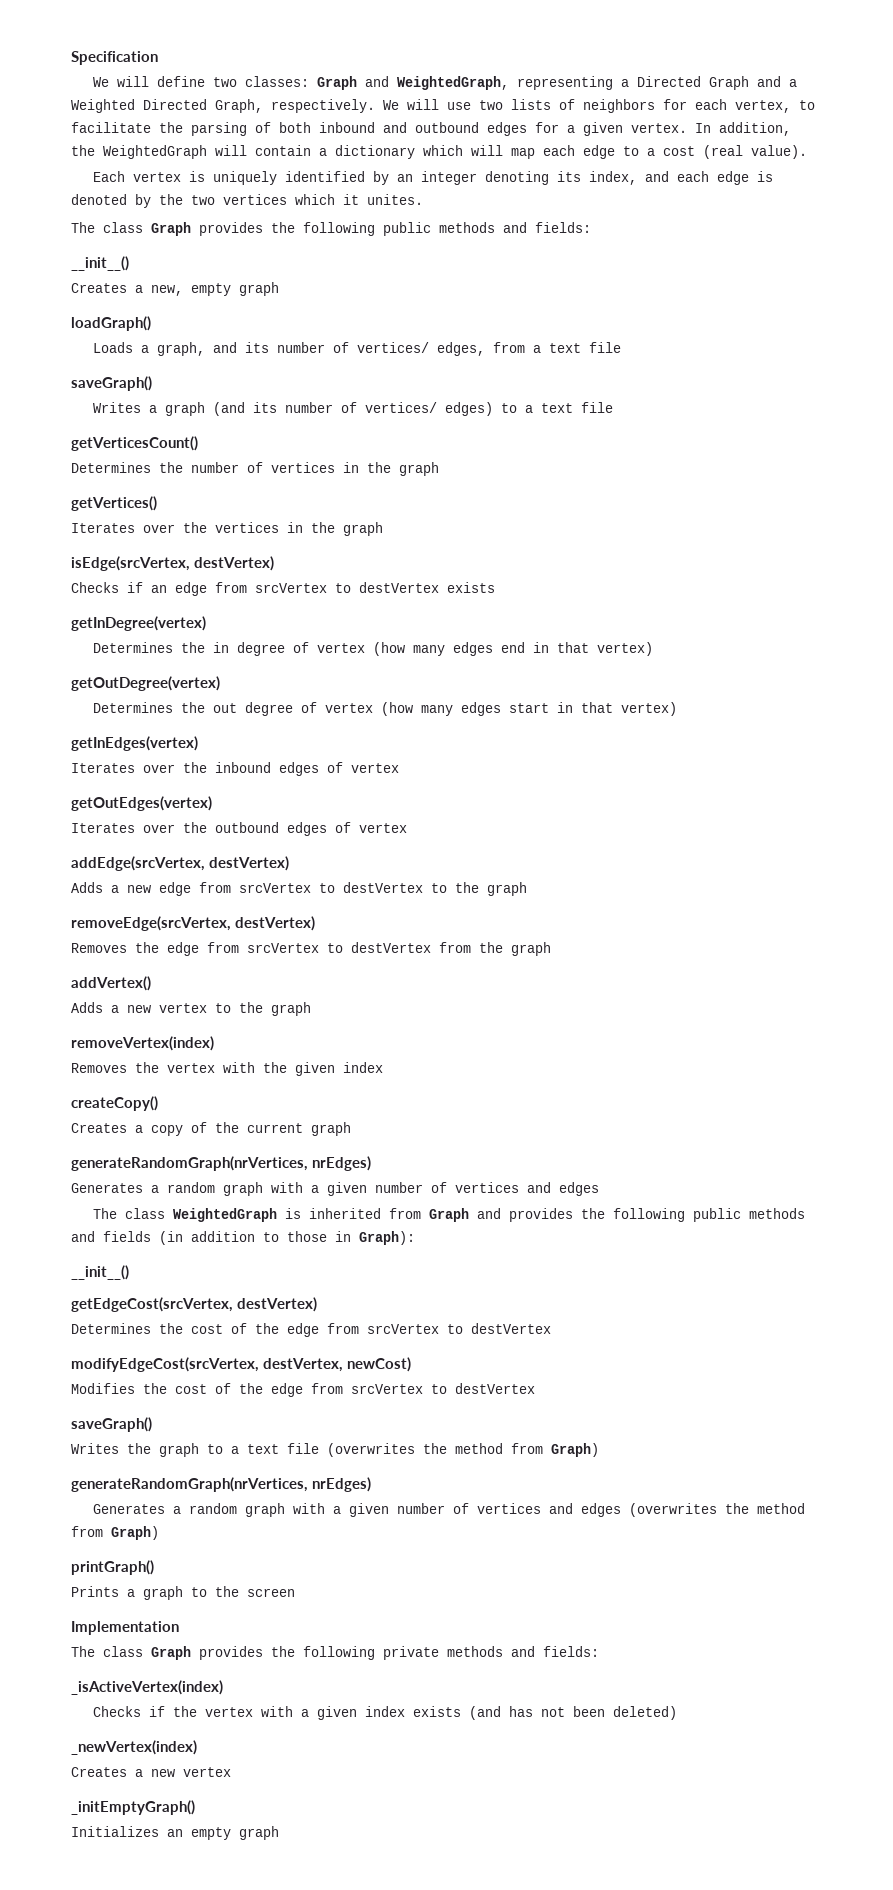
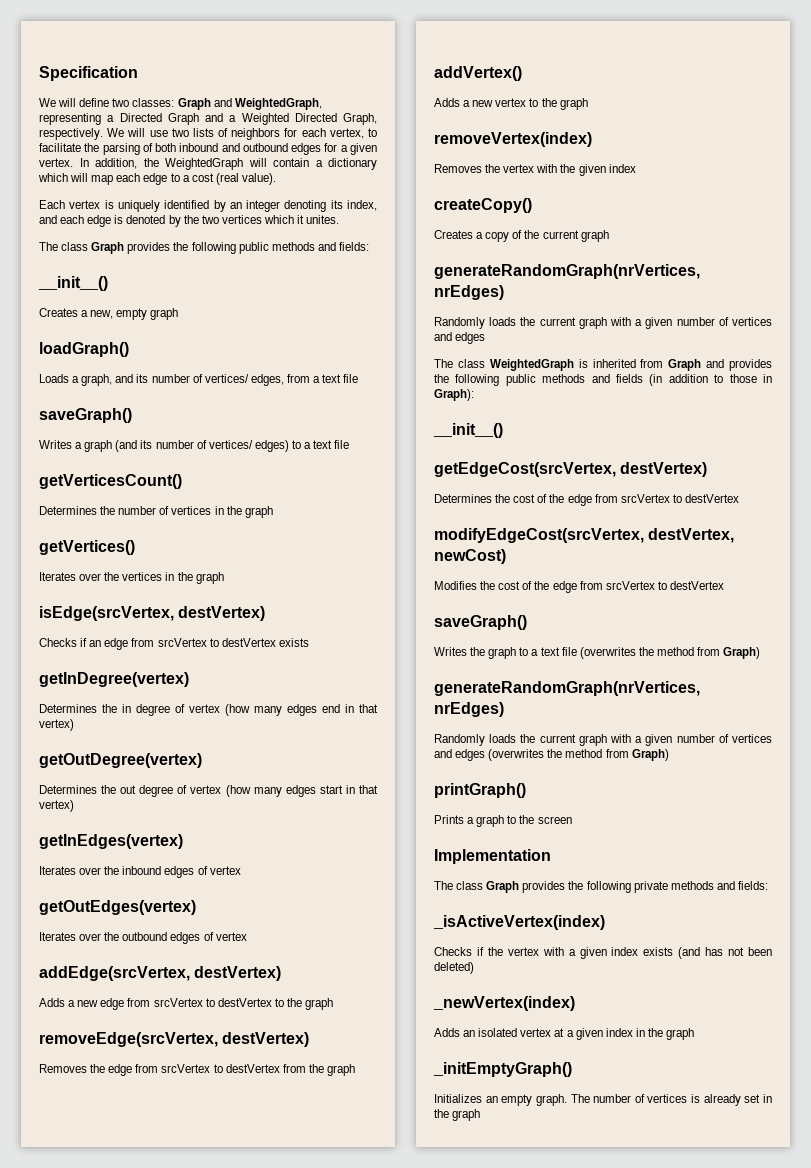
  Creates a copy of the current graph
  generateRandomGraph(nrVertices, nrEdges)
- Generates a random graph with a given number of vertices and edges
+ Randomly loads the current graph with a given number of vertices and edges
- Generates a random graph with a given number of vertices and edges (overwrites the method from Graph)
+ Randomly loads the current graph with a given number of vertices and edges (overwrites the method from Graph)
- Creates a new vertex
+ Adds an isolated vertex at a given index in the graph
  _initEmptyGraph()
- Initializes an empty graph
+ Initializes an empty graph. The number of vertices is already set in the graph

